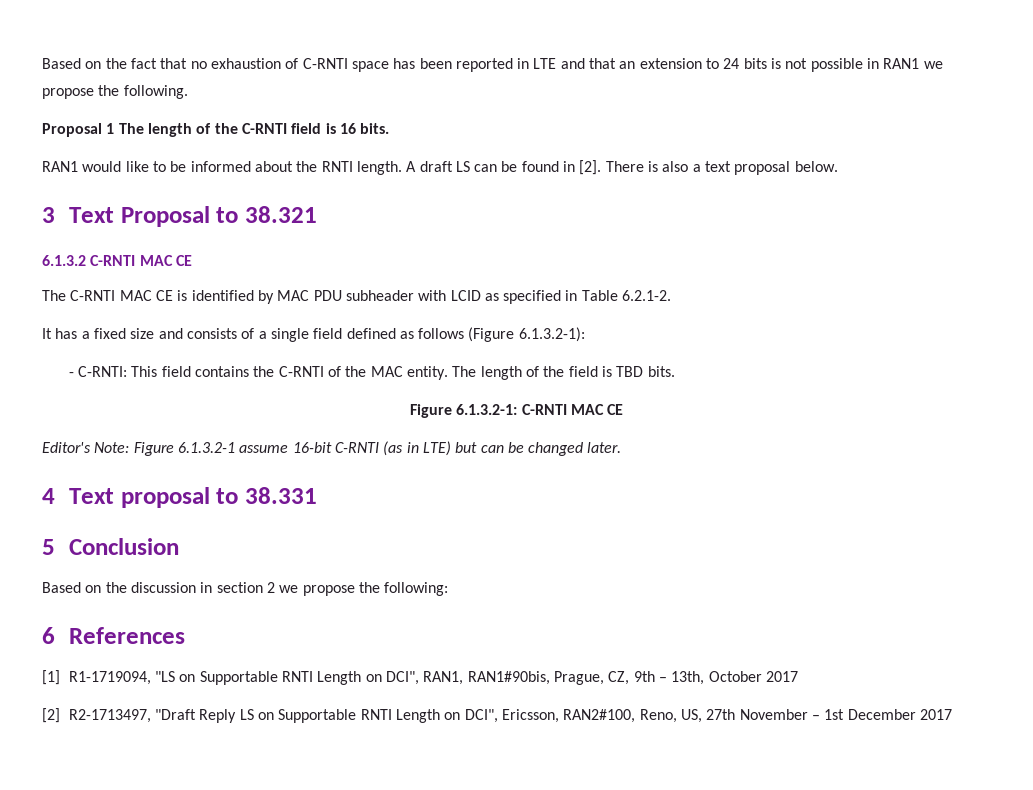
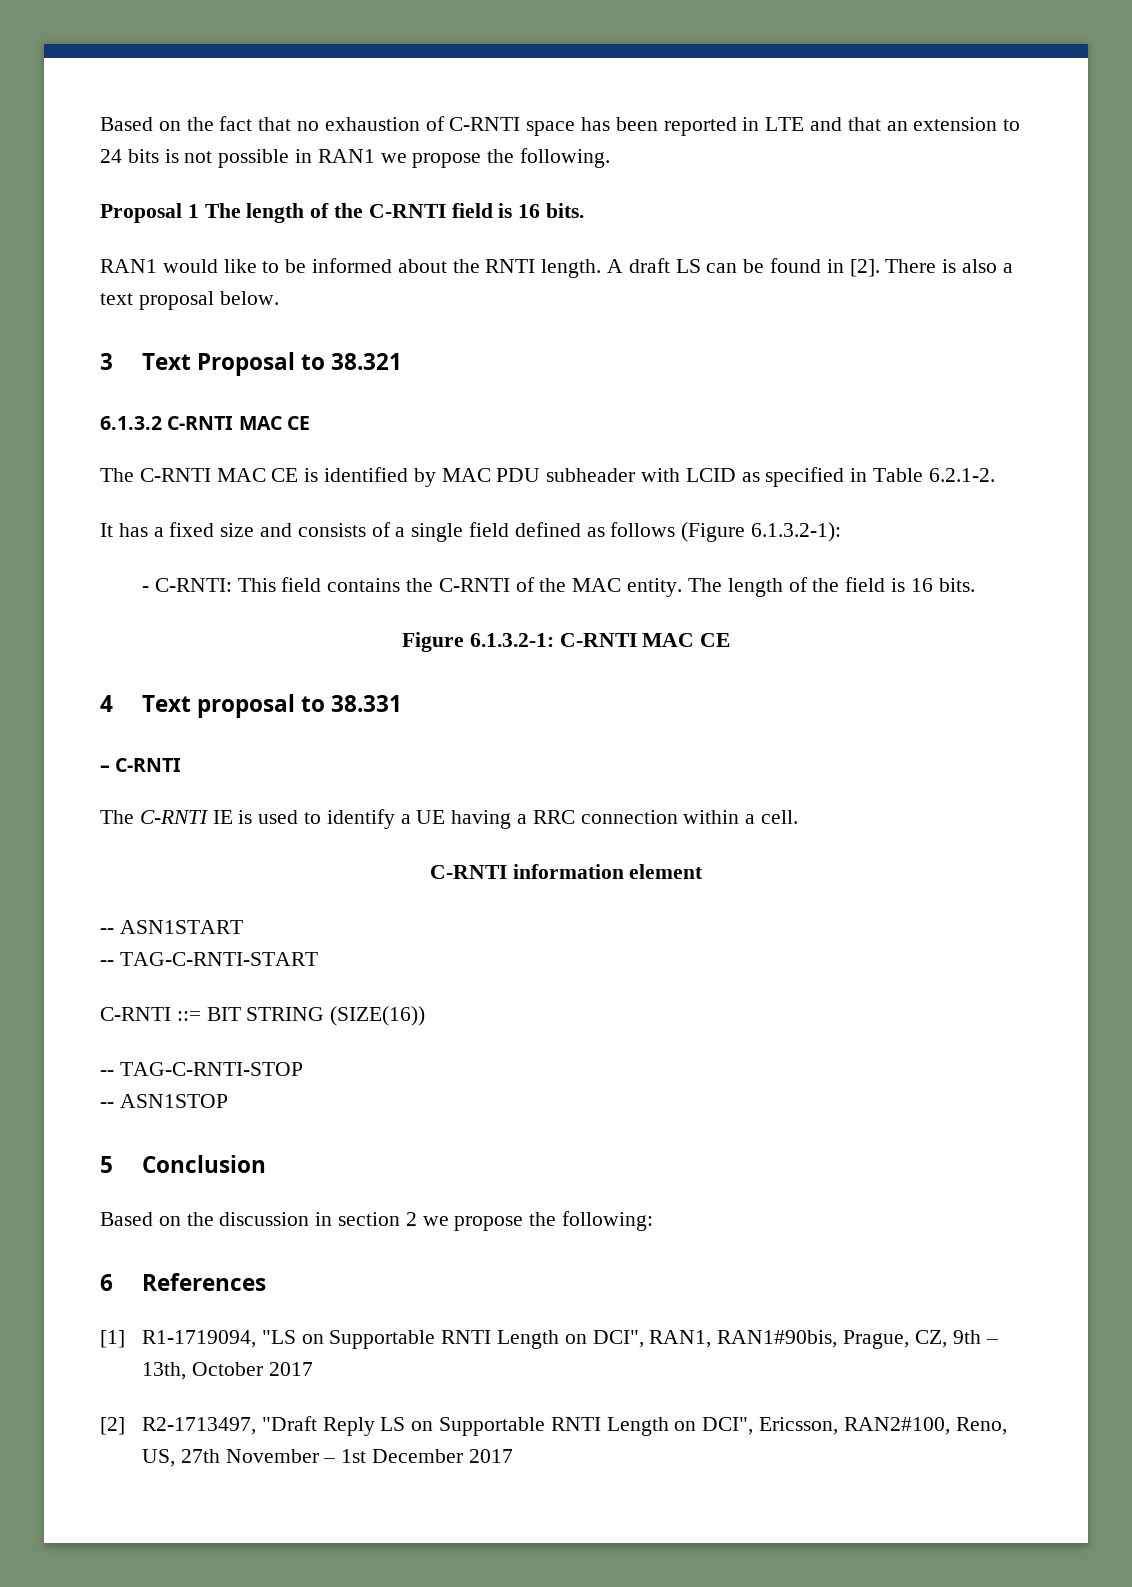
- The length of the field is TBD bits.
+ The length of the field is 16 bits.
- Editor's Note: Figure 6.1.3.2-1 assume 16-bit C-RNTI (as in LTE) but can be changed later.
+ – C-RNTI
+ The C-RNTI IE is used to identify a UE having a RRC connection within a cell.
+ C-RNTI information element
+ -- ASN1START
+ -- TAG-C-RNTI-START
+ C-RNTI ::= BIT STRING (SIZE(16))
+ -- TAG-C-RNTI-STOP
+ -- ASN1STOP

